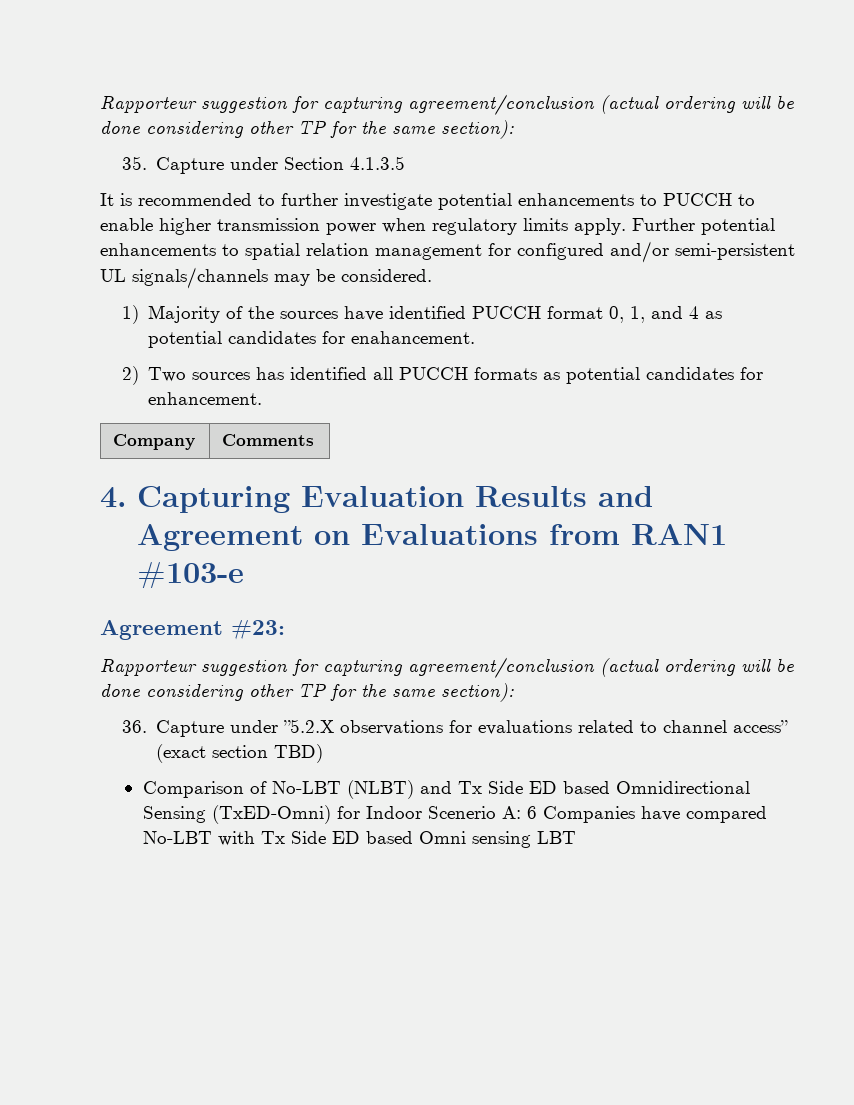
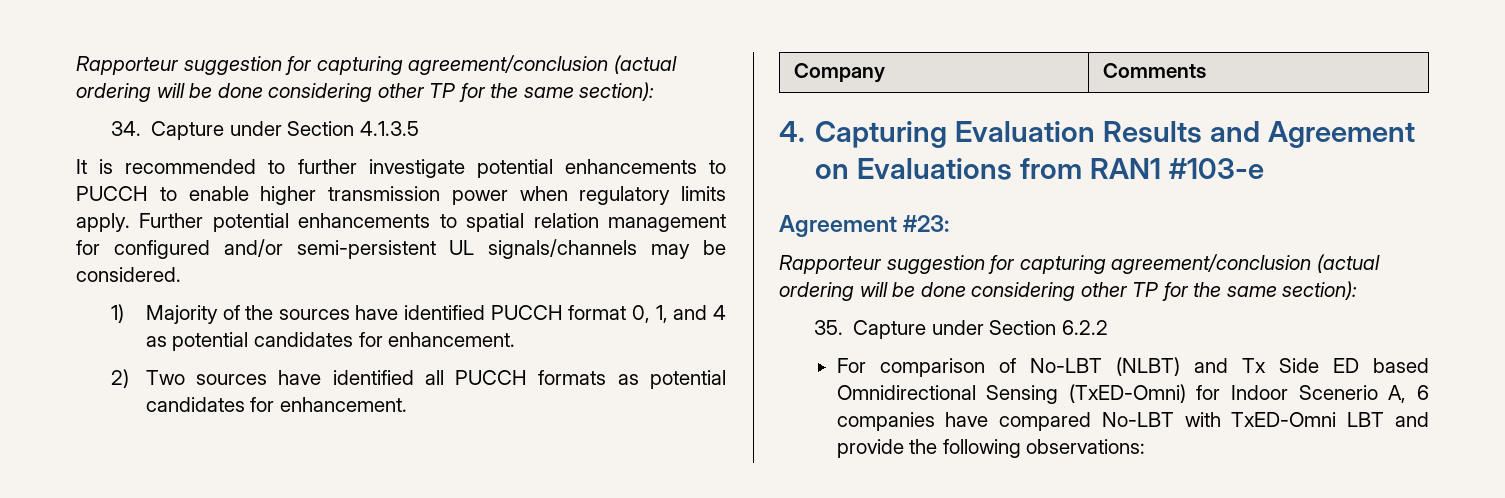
- 35. Capture under Section 4.1.3.5
+ 34. Capture under Section 4.1.3.5
- 1) Majority of the sources have identified PUCCH format 0, 1, and 4 as potential candidates for enahancement.
+ 1) Majority of the sources have identified PUCCH format 0, 1, and 4 as potential candidates for enhancement.
- 2) Two sources has identified all PUCCH formats as potential candidates for enhancement.
+ 2) Two sources have identified all PUCCH formats as potential candidates for enhancement.
- 36. Capture under ”5.2.X observations for evaluations related to channel access” (exact section TBD)
- Comparison of No-LBT (NLBT) and Tx Side ED based Omnidirectional Sensing (TxED-Omni) for Indoor Scenerio A: 6 Companies have compared No-LBT with Tx Side ED based Omni sensing LBT
+ 35. Capture under Section 6.2.2
+ For comparison of No-LBT (NLBT) and Tx Side ED based Omnidirectional Sensing (TxED-Omni) for Indoor Scenerio A, 6 companies have compared No-LBT with TxED-Omni LBT and provide the following observations:

